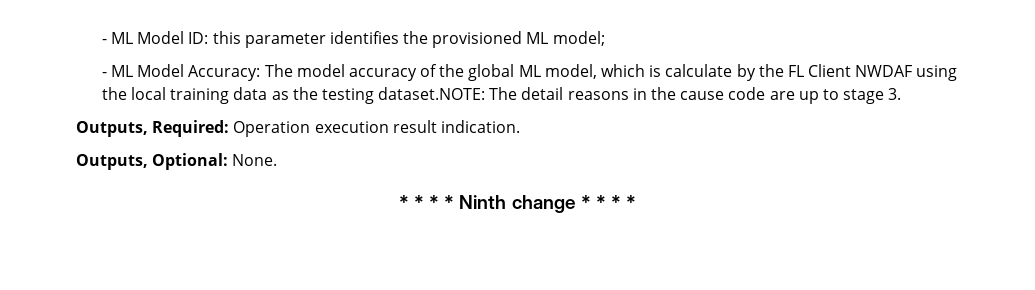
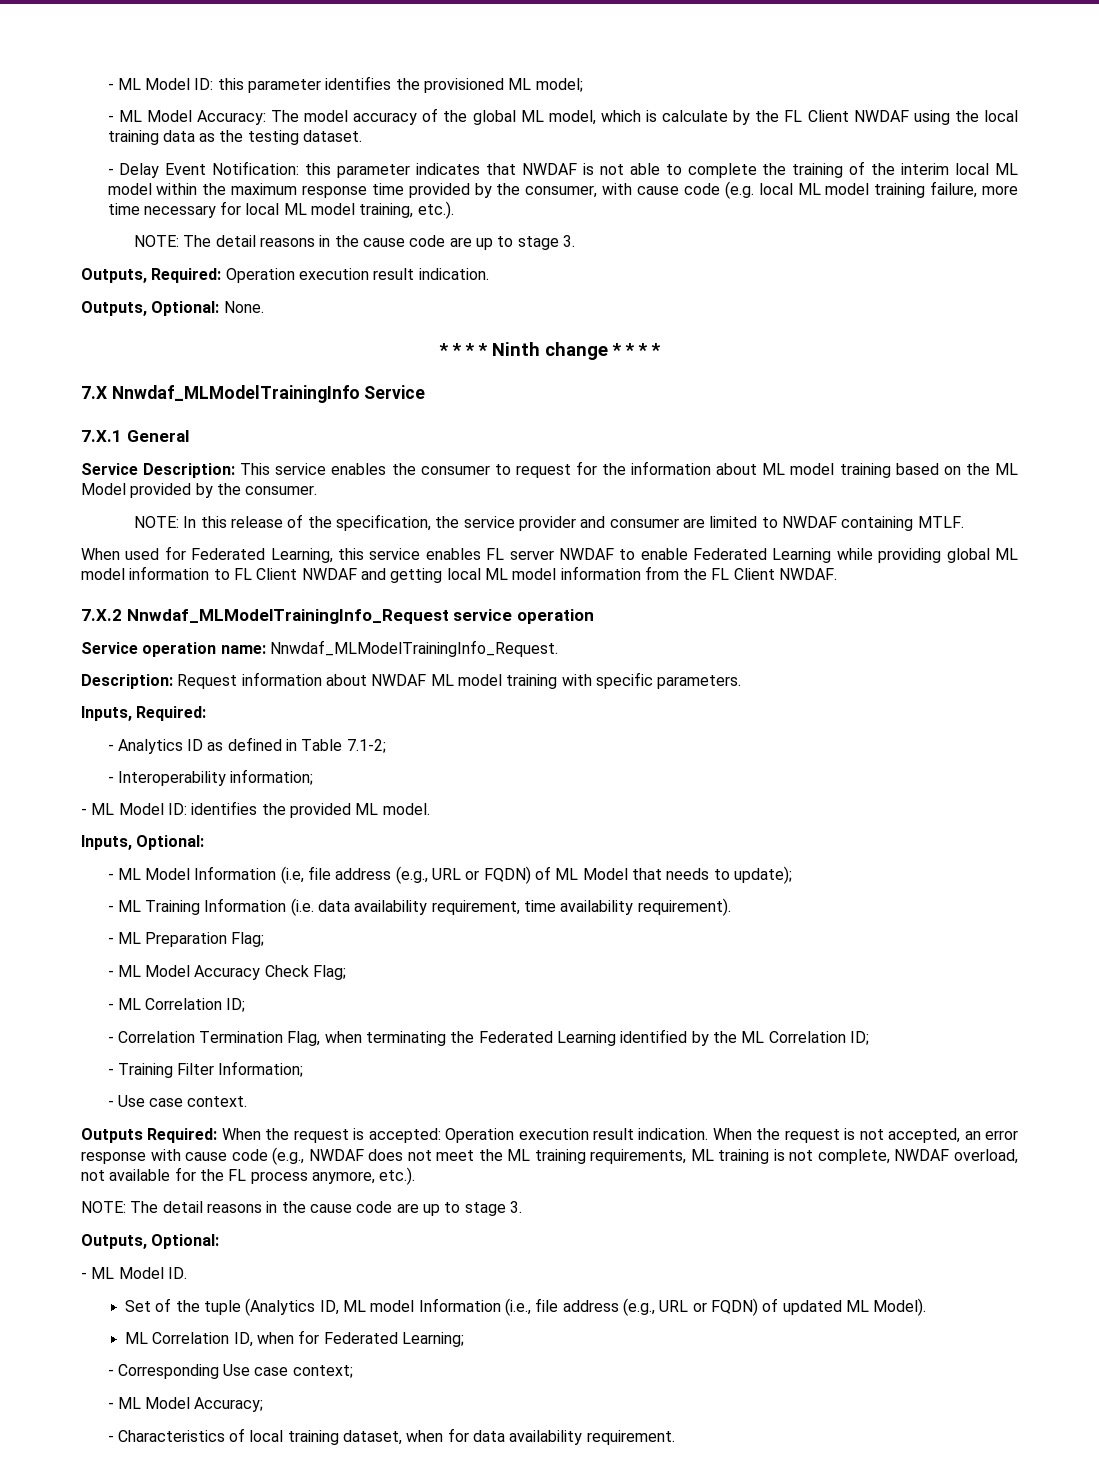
- - ML Model Accuracy: The model accuracy of the global ML model, which is calculate by the FL Client NWDAF using the local training data as the testing dataset.NOTE: The detail reasons in the cause code are up to stage 3.
+ - ML Model Accuracy: The model accuracy of the global ML model, which is calculate by the FL Client NWDAF using the local training data as the testing dataset.
+ - Delay Event Notification: this parameter indicates that NWDAF is not able to complete the training of the interim local ML model within the maximum response time provided by the consumer, with cause code (e.g. local ML model training failure, more time necessary for local ML model training, etc.).
+ NOTE: The detail reasons in the cause code are up to stage 3.
+ 7.X Nnwdaf_MLModelTrainingInfo Service
+ 7.X.1 General
+ Service Description: This service enables the consumer to request for the information about ML model training based on the ML Model provided by the consumer.
+ NOTE: In this release of the specification, the service provider and consumer are limited to NWDAF containing MTLF.
+ When used for Federated Learning, this service enables FL server NWDAF to enable Federated Learning while providing global ML model information to FL Client NWDAF and getting local ML model information from the FL Client NWDAF.
+ 7.X.2 Nnwdaf_MLModelTrainingInfo_Request service operation
+ Service operation name: Nnwdaf_MLModelTrainingInfo_Request.
+ Description: Request information about NWDAF ML model training with specific parameters.
+ Inputs, Required:
+ - Analytics ID as defined in Table 7.1-2;
+ - Interoperability information;
+ - ML Model ID: identifies the provided ML model.
+ Inputs, Optional:
+ - ML Model Information (i.e, file address (e.g., URL or FQDN) of ML Model that needs to update);
+ - ML Training Information (i.e. data availability requirement, time availability requirement).
+ - ML Preparation Flag;
+ - ML Model Accuracy Check Flag;
+ - ML Correlation ID;
+ - Correlation Termination Flag, when terminating the Federated Learning identified by the ML Correlation ID;
+ - Training Filter Information;
+ - Use case context.
+ Outputs Required: When the request is accepted: Operation execution result indication. When the request is not accepted, an error response with cause code (e.g., NWDAF does not meet the ML training requirements, ML training is not complete, NWDAF overload, not available for the FL process anymore, etc.).
+ NOTE: The detail reasons in the cause code are up to stage 3.
+ Outputs, Optional:
+ - ML Model ID.
+ Set of the tuple (Analytics ID, ML model Information (i.e., file address (e.g., URL or FQDN) of updated ML Model).
+ ML Correlation ID, when for Federated Learning;
+ - Corresponding Use case context;
+ - ML Model Accuracy;
+ - Characteristics of local training dataset, when for data availability requirement.

